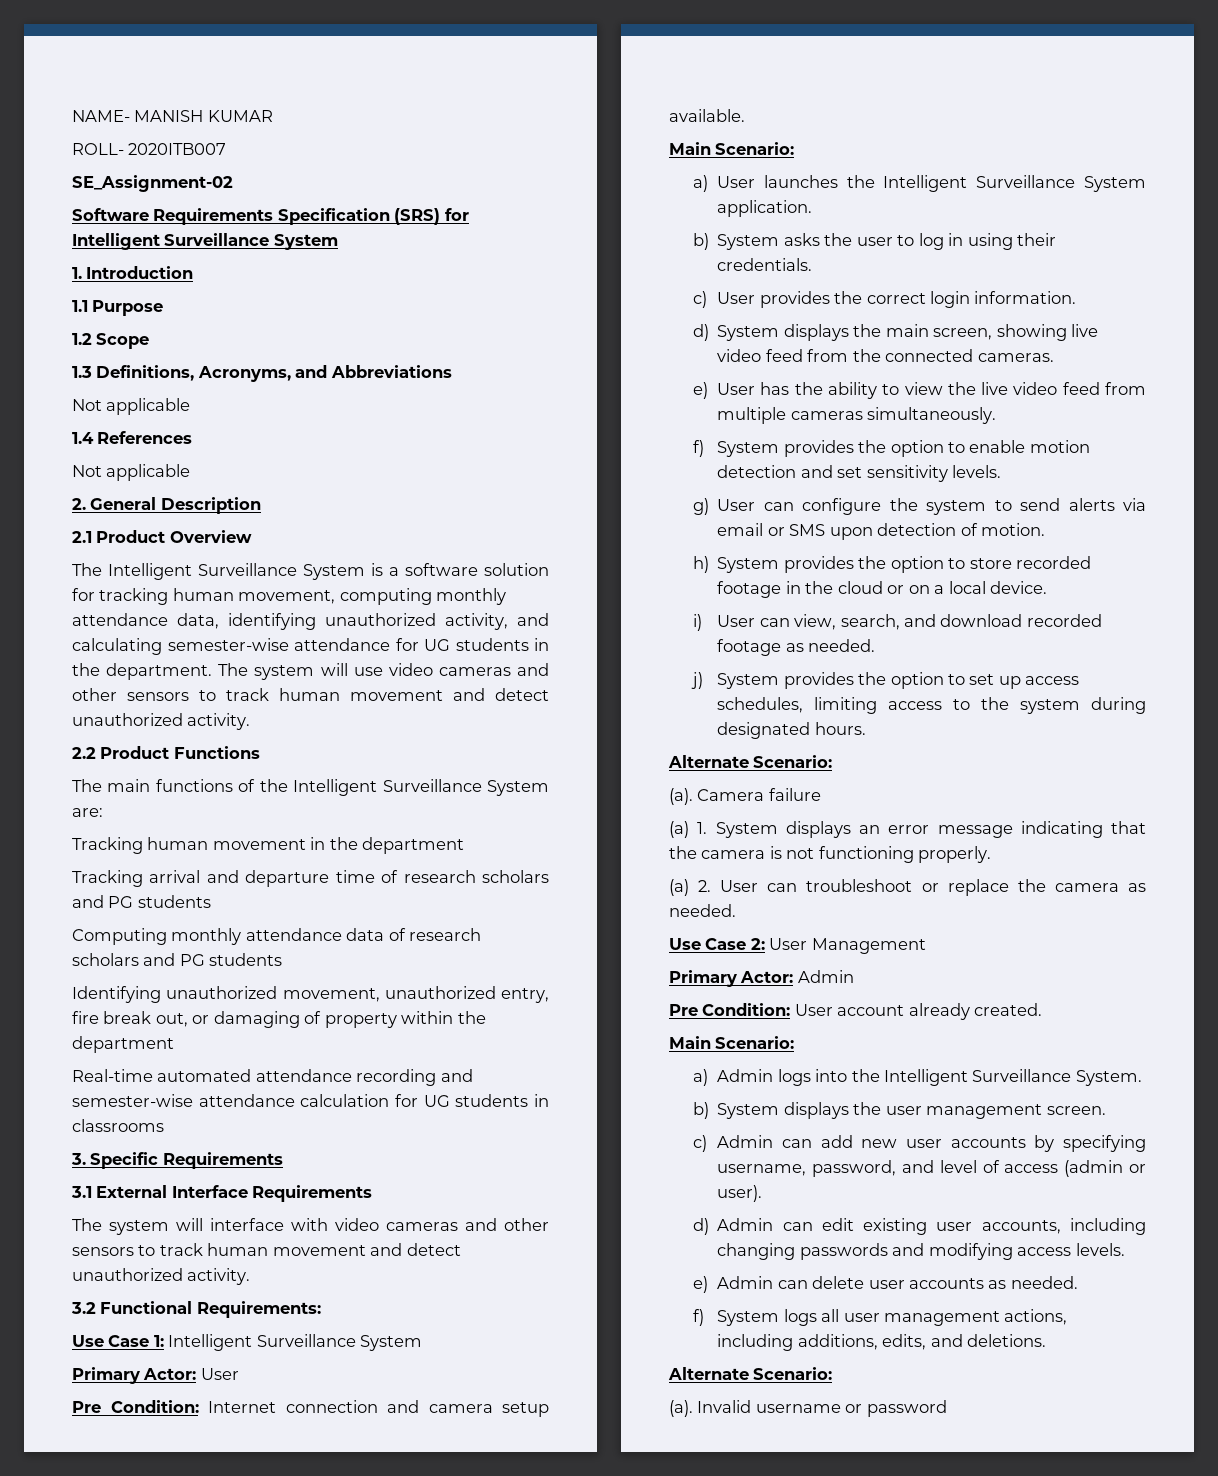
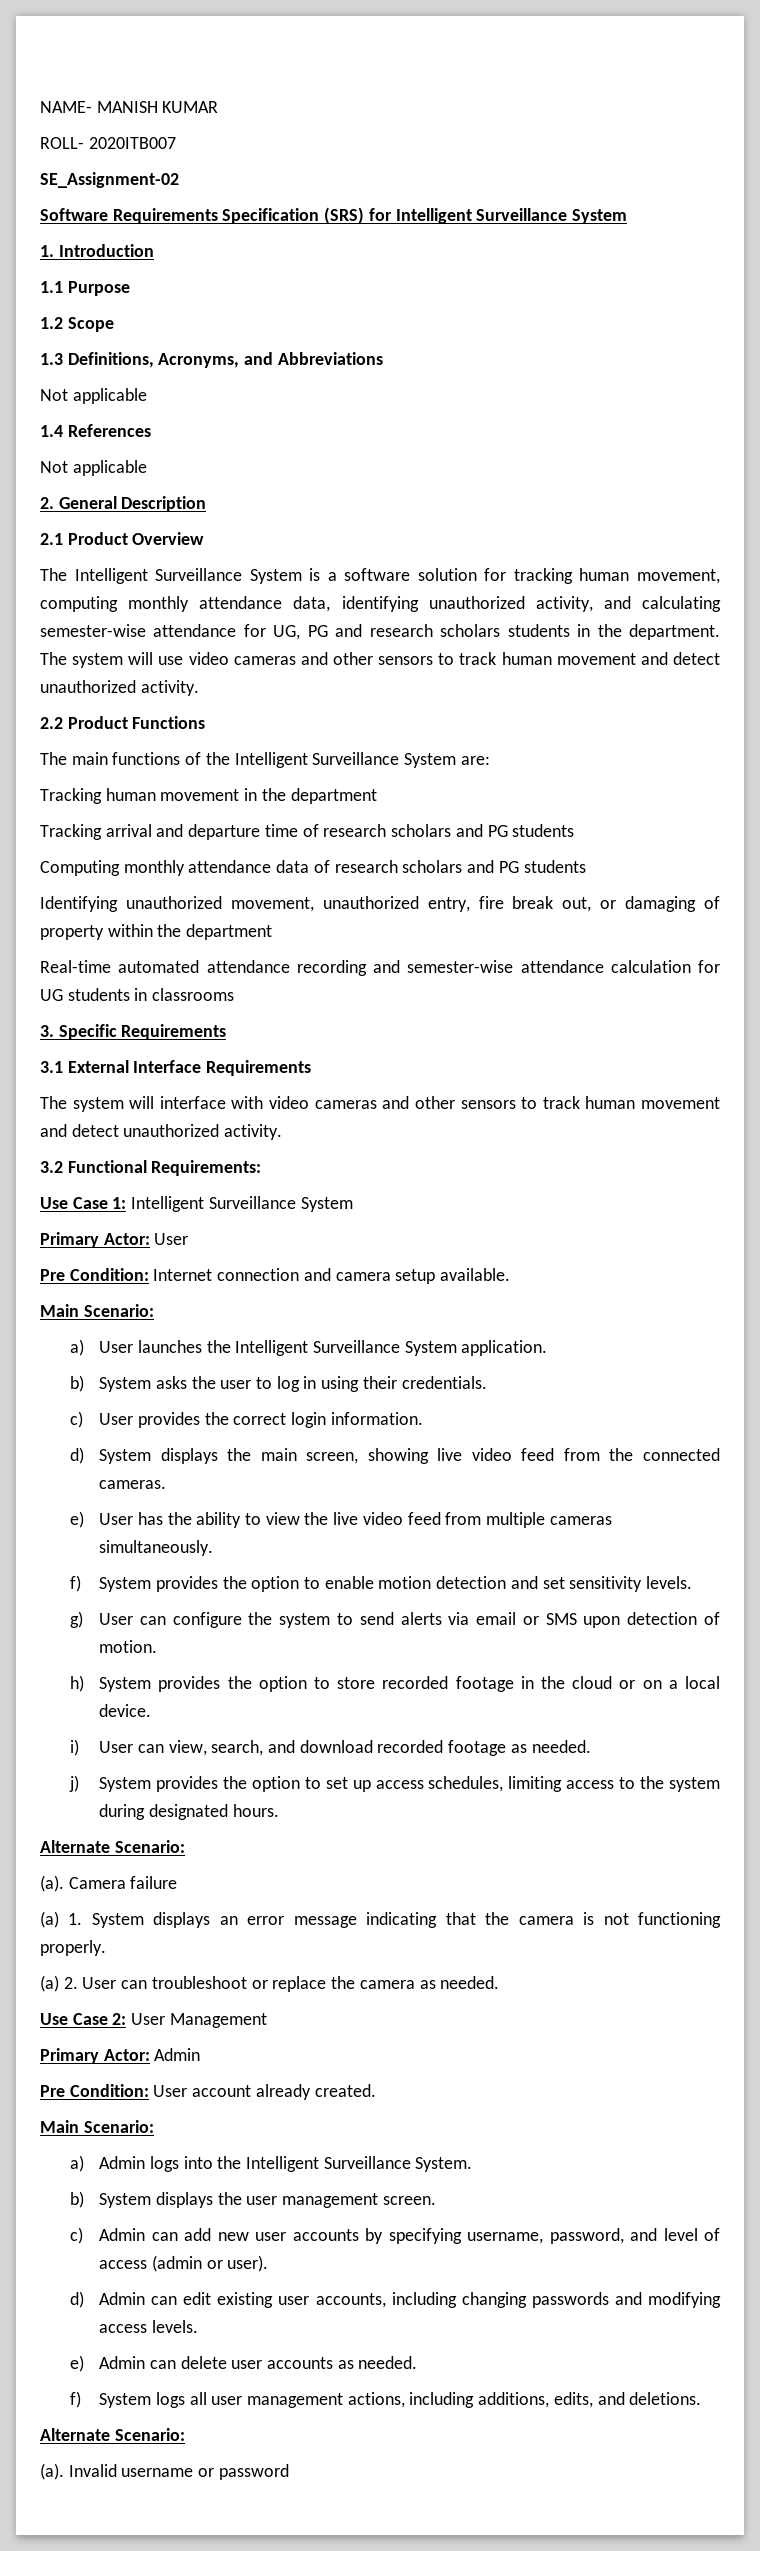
- The Intelligent Surveillance System is a software solution for tracking human movement, computing monthly attendance data, identifying unauthorized activity, and calculating semester-wise attendance for UG students in the department.
+ The Intelligent Surveillance System is a software solution for tracking human movement, computing monthly attendance data, identifying unauthorized activity, and calculating semester-wise attendance for UG, PG and research scholars students in the department.

